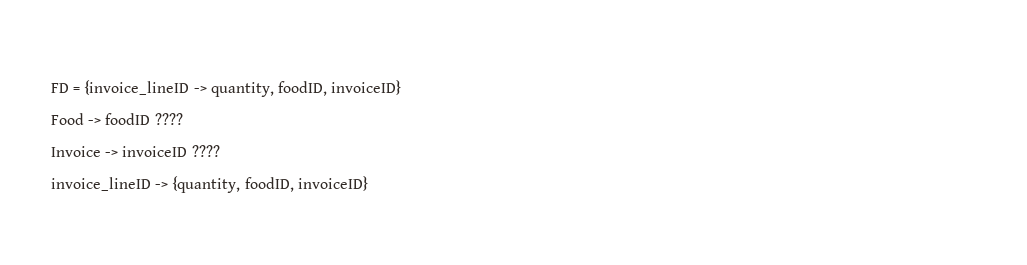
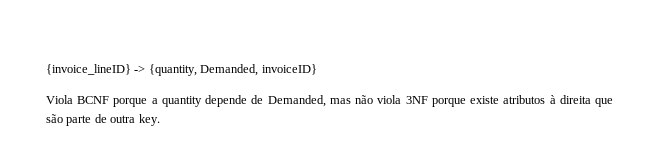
- FD = {invoice_lineID -> quantity, foodID, invoiceID}
- Food -> foodID ????
- Invoice -> invoiceID ????
- invoice_lineID -> {quantity, foodID, invoiceID}
+ {invoice_lineID} -> {quantity, Demanded, invoiceID}
+ Viola BCNF porque a quantity depende de Demanded, mas não viola 3NF porque existe atributos à direita que são parte de outra key.

